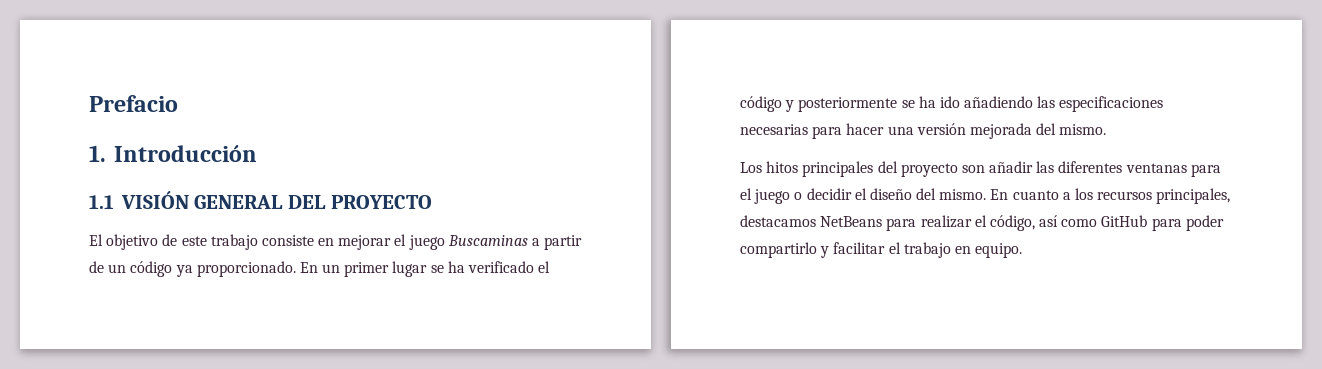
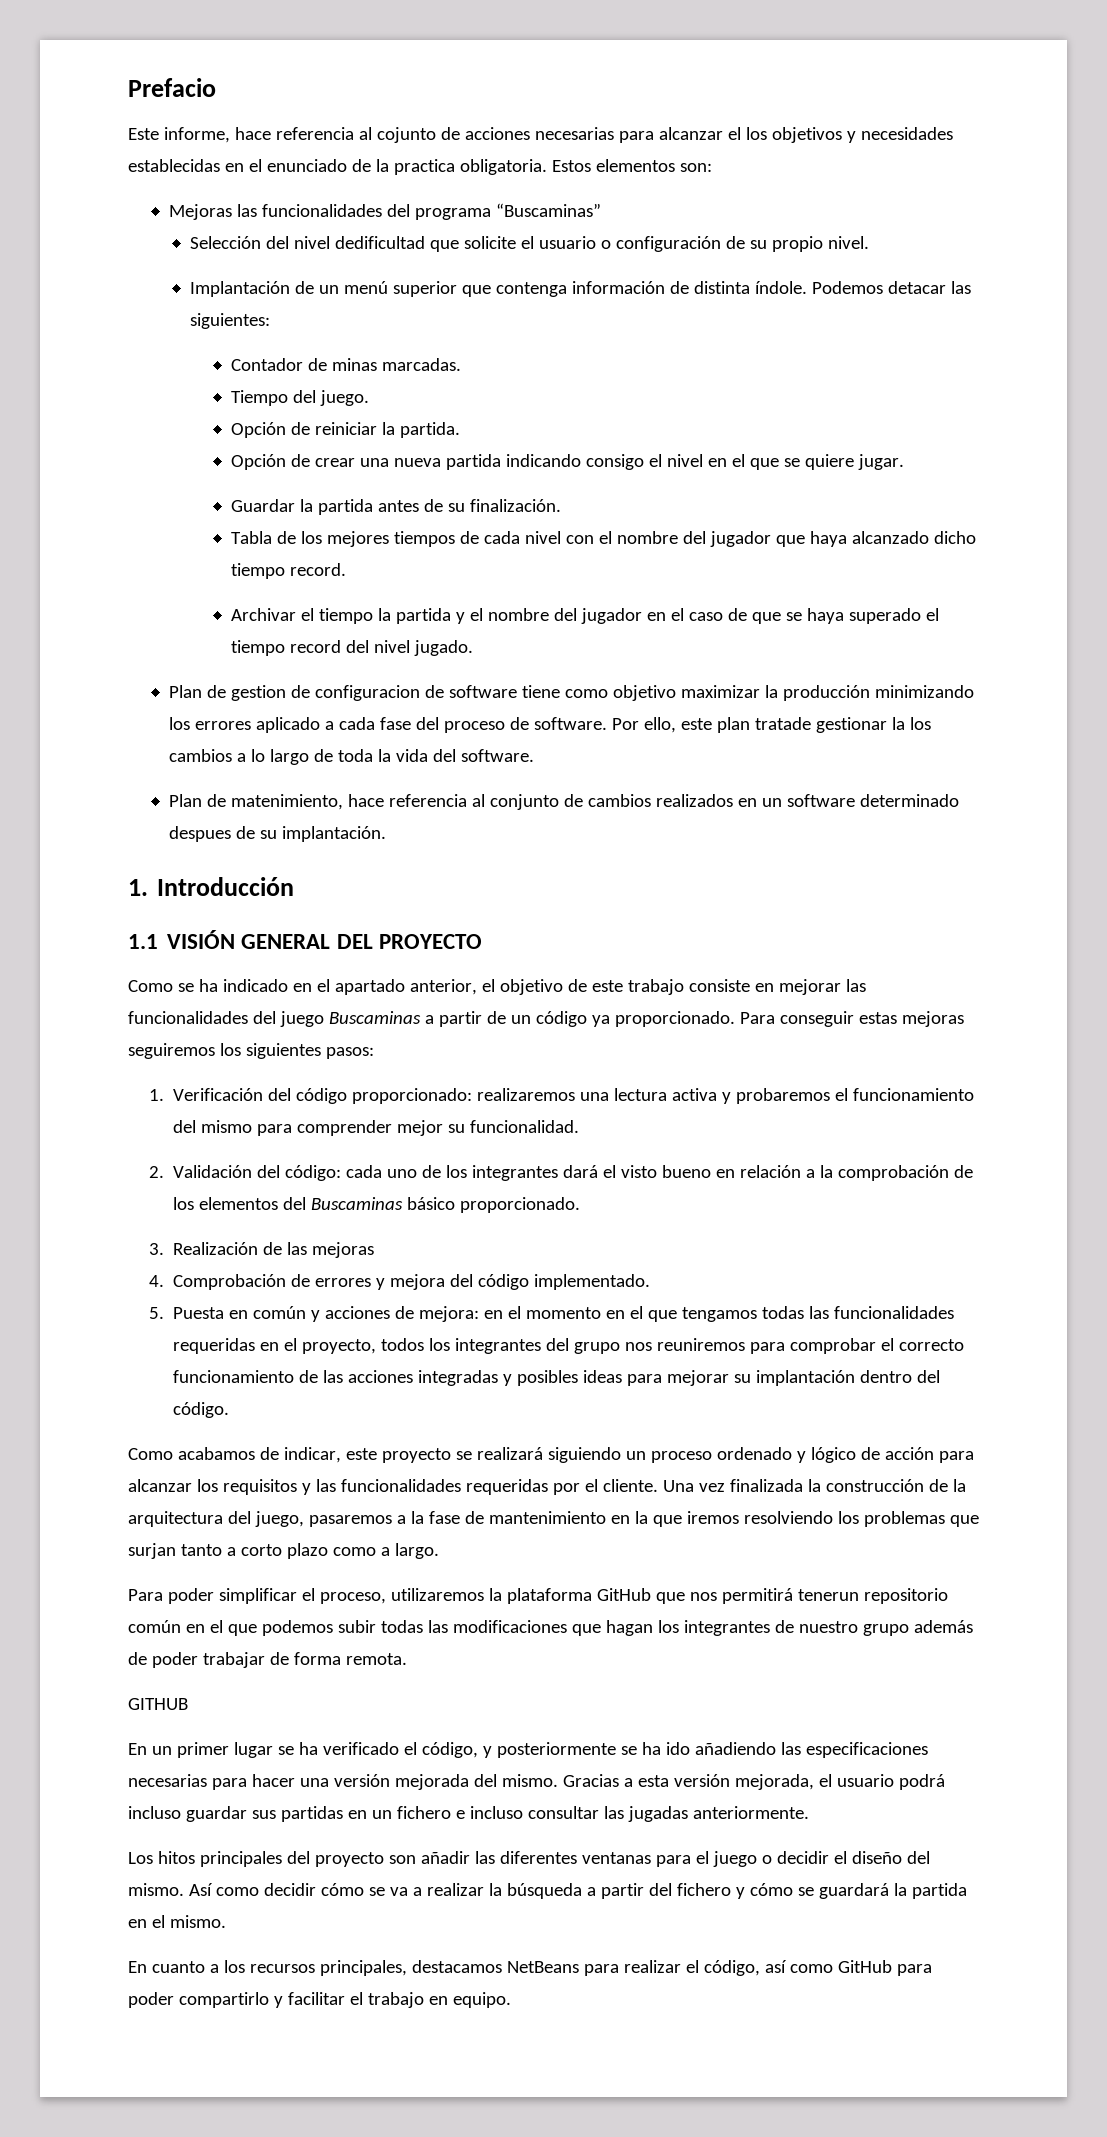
+ Este informe, hace referencia al cojunto de acciones necesarias para alcanzar el los objetivos y necesidades establecidas en el enunciado de la practica obligatoria. Estos elementos son:
+ Mejoras las funcionalidades del programa “Buscaminas”
+ Selección del nivel dedificultad que solicite el usuario o configuración de su propio nivel.
+ Implantación de un menú superior que contenga información de distinta índole. Podemos detacar las siguientes:
+ Contador de minas marcadas.
+ Tiempo del juego.
+ Opción de reiniciar la partida.
+ Opción de crear una nueva partida indicando consigo el nivel en el que se quiere jugar.
+ Guardar la partida antes de su finalización.
+ Tabla de los mejores tiempos de cada nivel con el nombre del jugador que haya alcanzado dicho tiempo record.
+ Archivar el tiempo la partida y el nombre del jugador en el caso de que se haya superado el tiempo record del nivel jugado.
+ Plan de gestion de configuracion de software tiene como objetivo maximizar la producción minimizando los errores aplicado a cada fase del proceso de software. Por ello, este plan tratade gestionar la los cambios a lo largo de toda la vida del software.
+ Plan de matenimiento, hace referencia al conjunto de cambios realizados en un software determinado despues de su implantación.
- El objetivo de este trabajo consiste en mejorar el juego Buscaminas a partir de un código ya proporcionado. En un primer lugar se ha verificado el código y posteriormente se ha ido añadiendo las especificaciones necesarias para hacer una versión mejorada del mismo.
+ Como se ha indicado en el apartado anterior, el objetivo de este trabajo consiste en mejorar las funcionalidades del juego Buscaminas a partir de un código ya proporcionado. Para conseguir estas mejoras seguiremos los siguientes pasos:
+ 1. Verificación del código proporcionado: realizaremos una lectura activa y probaremos el funcionamiento del mismo para comprender mejor su funcionalidad.
+ 2. Validación del código: cada uno de los integrantes dará el visto bueno en relación a la comprobación de los elementos del Buscaminas básico proporcionado.
+ 3. Realización de las mejoras
+ 4. Comprobación de errores y mejora del código implementado.
+ 5. Puesta en común y acciones de mejora: en el momento en el que tengamos todas las funcionalidades requeridas en el proyecto, todos los integrantes del grupo nos reuniremos para comprobar el correcto funcionamiento de las acciones integradas y posibles ideas para mejorar su implantación dentro del código.
+ Como acabamos de indicar, este proyecto se realizará siguiendo un proceso ordenado y lógico de acción para alcanzar los requisitos y las funcionalidades requeridas por el cliente. Una vez finalizada la construcción de la arquitectura del juego, pasaremos a la fase de mantenimiento en la que iremos resolviendo los problemas que surjan tanto a corto plazo como a largo.
+ Para poder simplificar el proceso, utilizaremos la plataforma GitHub que nos permitirá tenerun repositorio común en el que podemos subir todas las modificaciones que hagan los integrantes de nuestro grupo además de poder trabajar de forma remota.
+ GITHUB
+ En un primer lugar se ha verificado el código, y posteriormente se ha ido añadiendo las especificaciones necesarias para hacer una versión mejorada del mismo. Gracias a esta versión mejorada, el usuario podrá incluso guardar sus partidas en un fichero e incluso consultar las jugadas anteriormente.
- Los hitos principales del proyecto son añadir las diferentes ventanas para el juego o decidir el diseño del mismo. En cuanto a los recursos principales, destacamos NetBeans para realizar el código, así como GitHub para poder compartirlo y facilitar el trabajo en equipo.
+ Los hitos principales del proyecto son añadir las diferentes ventanas para el juego o decidir el diseño del mismo. Así como decidir cómo se va a realizar la búsqueda a partir del fichero y cómo se guardará la partida en el mismo.
+ En cuanto a los recursos principales, destacamos NetBeans para realizar el código, así como GitHub para poder compartirlo y facilitar el trabajo en equipo.

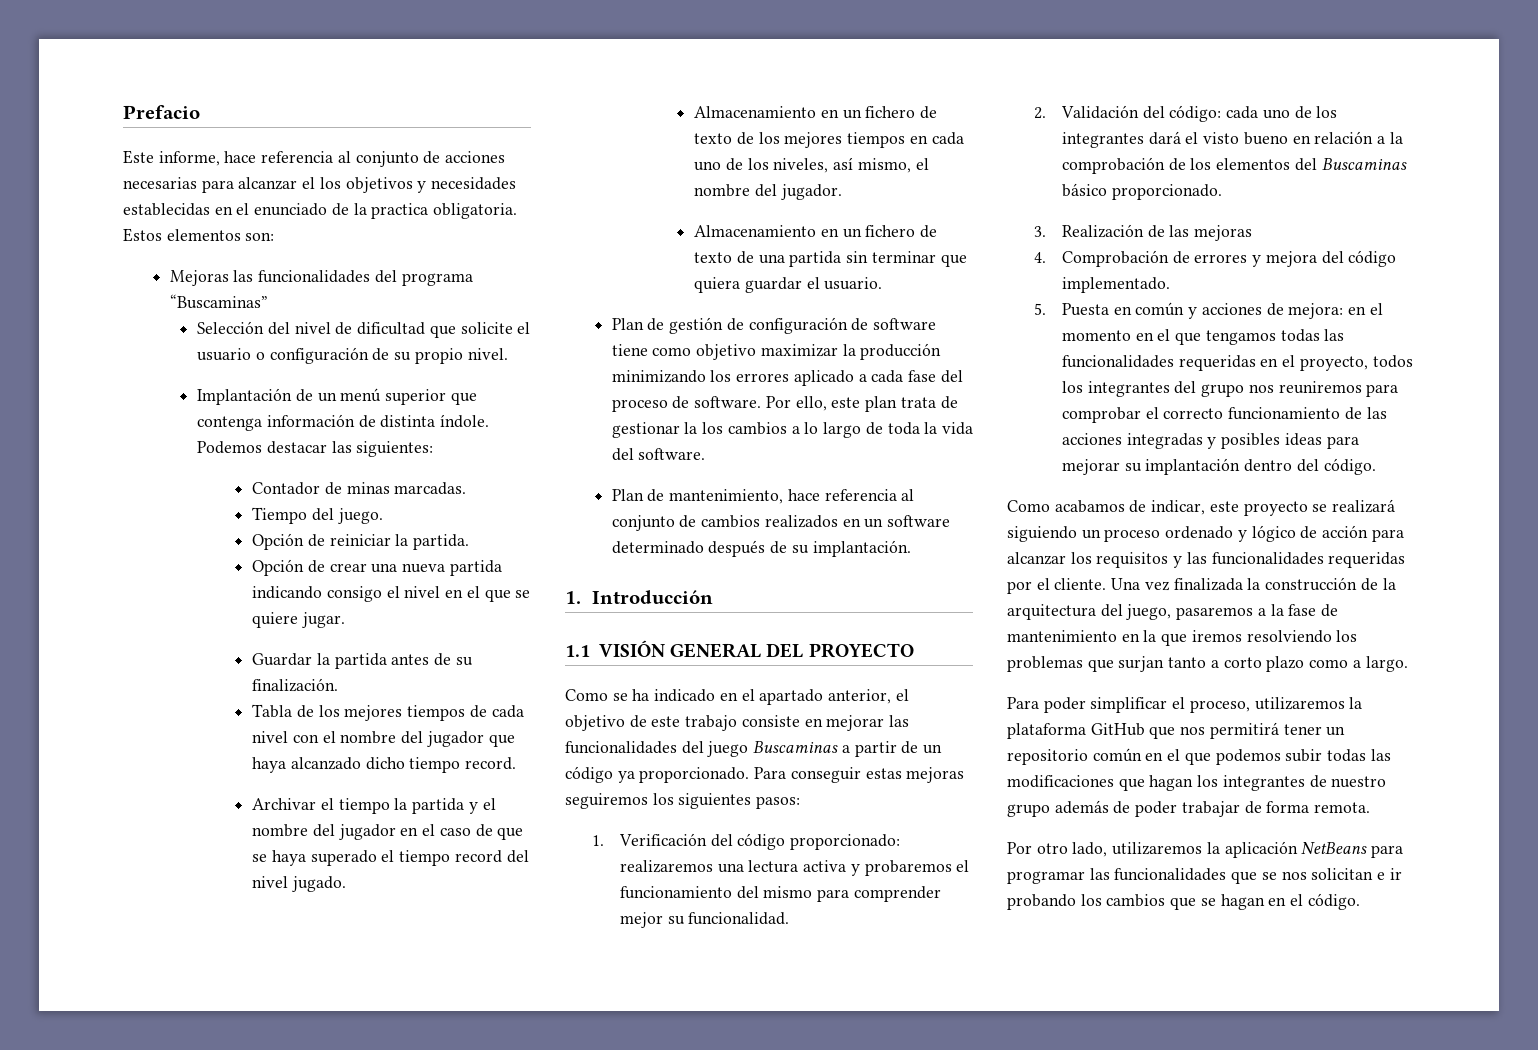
- Este informe, hace referencia al cojunto de acciones necesarias para alcanzar el los objetivos y necesidades establecidas en el enunciado de la practica obligatoria.
+ Este informe, hace referencia al conjunto de acciones necesarias para alcanzar el los objetivos y necesidades establecidas en el enunciado de la practica obligatoria.
- Selección del nivel dedificultad que solicite el usuario o configuración de su propio nivel.
+ Selección del nivel de dificultad que solicite el usuario o configuración de su propio nivel.
- Podemos detacar las siguientes:
+ Podemos destacar las siguientes:
- Plan de gestion de configuracion de software tiene como objetivo maximizar la producción minimizando los errores aplicado a cada fase del proceso de software.
+ Almacenamiento en un fichero de texto de los mejores tiempos en cada uno de los niveles, así mismo, el nombre del jugador.
+ Almacenamiento en un fichero de texto de una partida sin terminar que quiera guardar el usuario.
+ Plan de gestión de configuración de software tiene como objetivo maximizar la producción minimizando los errores aplicado a cada fase del proceso de software.
- Por ello, este plan tratade gestionar la los cambios a lo largo de toda la vida del software.
+ Por ello, este plan trata de gestionar la los cambios a lo largo de toda la vida del software.
- Plan de matenimiento, hace referencia al conjunto de cambios realizados en un software determinado despues de su implantación.
+ Plan de mantenimiento, hace referencia al conjunto de cambios realizados en un software determinado después de su implantación.
- Para poder simplificar el proceso, utilizaremos la plataforma GitHub que nos permitirá tenerun repositorio común en el que podemos subir todas las modificaciones que hagan los integrantes de nuestro grupo además de poder trabajar de forma remota.
+ Para poder simplificar el proceso, utilizaremos la plataforma GitHub que nos permitirá tener un repositorio común en el que podemos subir todas las modificaciones que hagan los integrantes de nuestro grupo además de poder trabajar de forma remota.
- GITHUB
- En un primer lugar se ha verificado el código, y posteriormente se ha ido añadiendo las especificaciones necesarias para hacer una versión mejorada del mismo. Gracias a esta versión mejorada, el usuario podrá incluso guardar sus partidas en un fichero e incluso consultar las jugadas anteriormente.
- Los hitos principales del proyecto son añadir las diferentes ventanas para el juego o decidir el diseño del mismo. Así como decidir cómo se va a realizar la búsqueda a partir del fichero y cómo se guardará la partida en el mismo.
- En cuanto a los recursos principales, destacamos NetBeans para realizar el código, así como GitHub para poder compartirlo y facilitar el trabajo en equipo.
+ Por otro lado, utilizaremos la aplicación NetBeans para programar las funcionalidades que se nos solicitan e ir probando los cambios que se hagan en el código.

